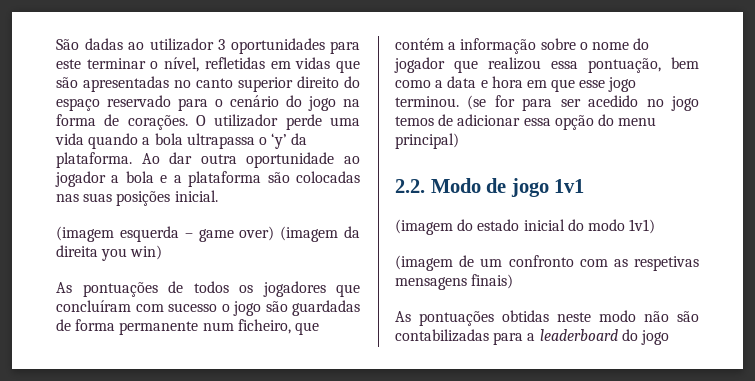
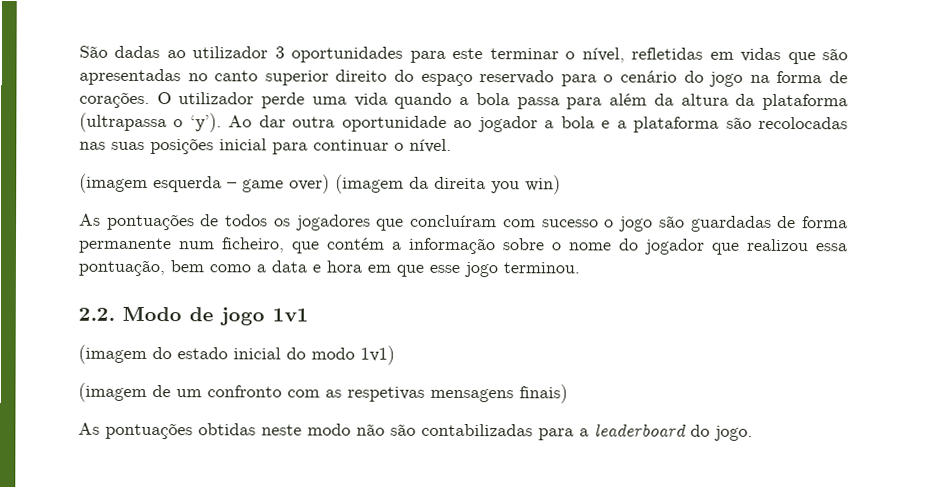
- O utilizador perde uma vida quando a bola ultrapassa o ‘y’ da plataforma.
+ O utilizador perde uma vida quando a bola passa para além da altura da plataforma (ultrapassa o ‘y’).
- Ao dar outra oportunidade ao jogador a bola e a plataforma são colocadas nas suas posições inicial.
+ Ao dar outra oportunidade ao jogador a bola e a plataforma são recolocadas nas suas posições inicial para continuar o nível.
- (se for para ser acedido no jogo temos de adicionar essa opção do menu principal)
- As pontuações obtidas neste modo não são contabilizadas para a leaderboard do jogo
+ As pontuações obtidas neste modo não são contabilizadas para a leaderboard do jogo.

